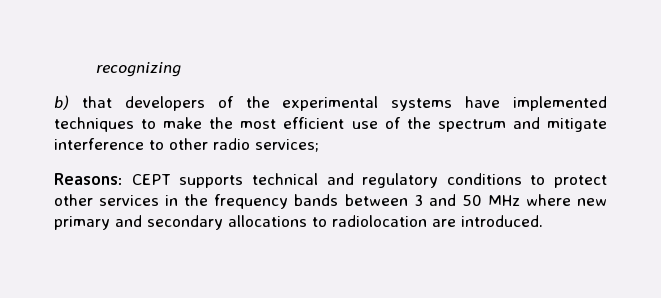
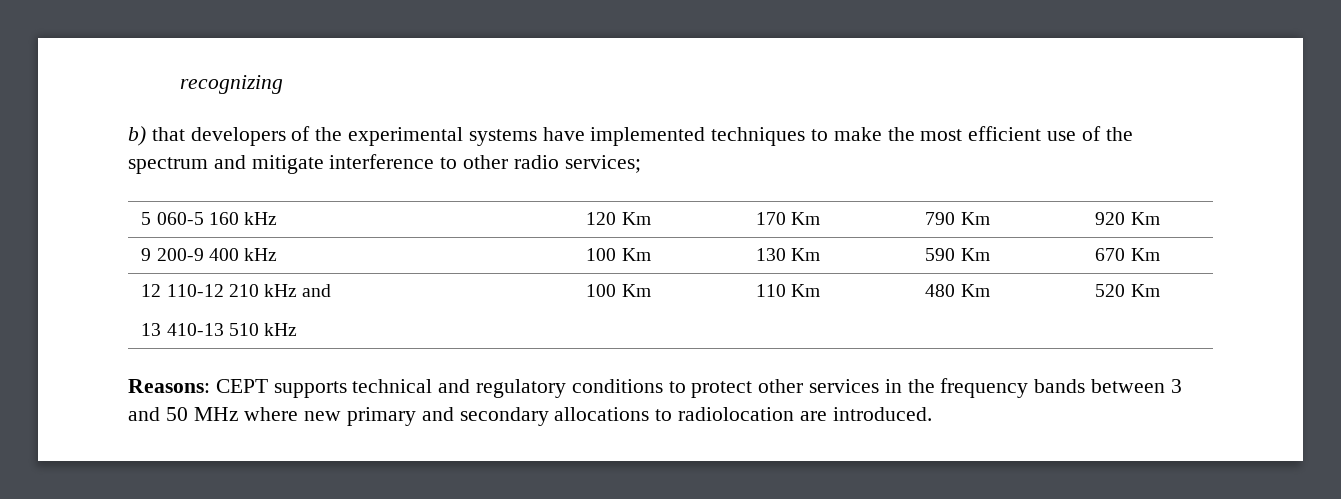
+ 5 060-5 160 kHz | 120 Km | 170 Km | 790 Km | 920 Km
+ 9 200-9 400 kHz | 100 Km | 130 Km | 590 Km | 670 Km
+ 12 110-12 210 kHz and
+ 13 410-13 510 kHz | 100 Km | 110 Km | 480 Km | 520 Km

